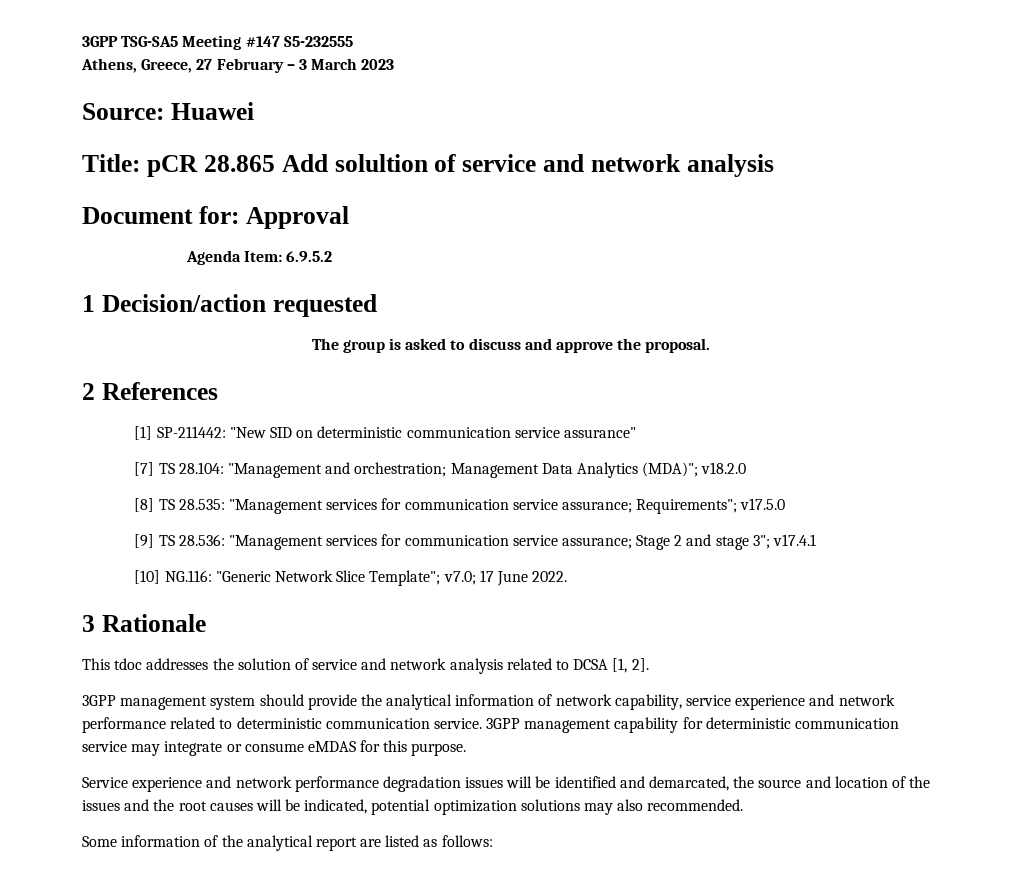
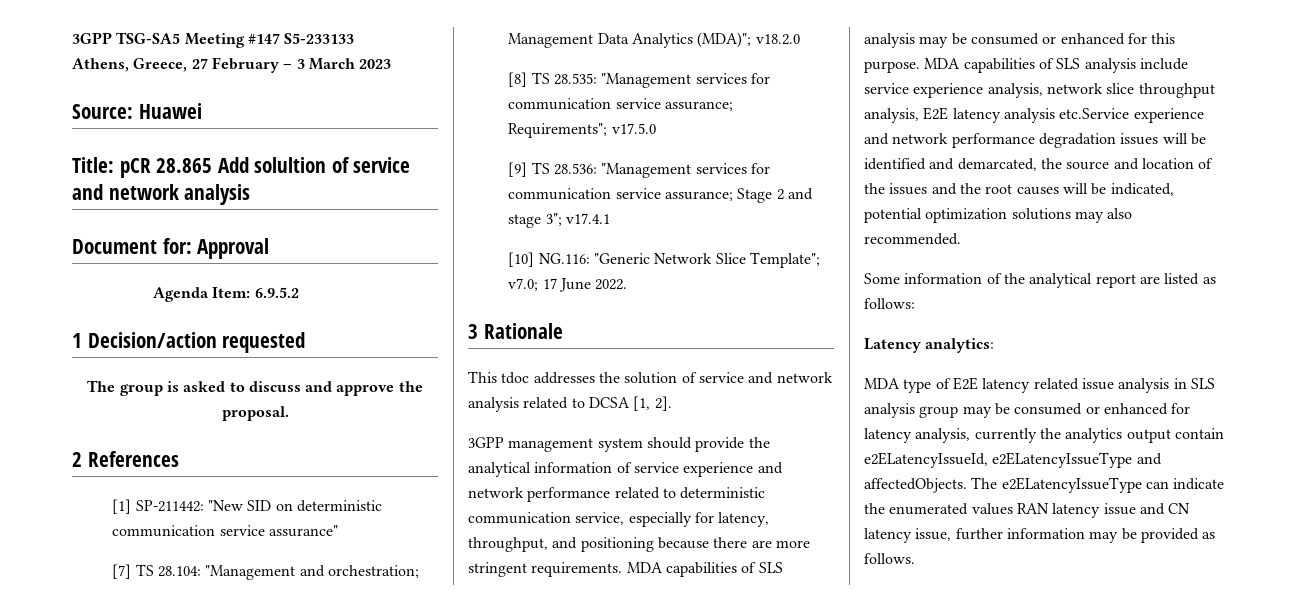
- 3GPP TSG-SA5 Meeting #147 S5-232555
+ 3GPP TSG-SA5 Meeting #147 S5-233133
- 3GPP management system should provide the analytical information of network capability, service experience and network performance related to deterministic communication service. 3GPP management capability for deterministic communication service may integrate or consume eMDAS for this purpose.
- Service experience and network performance degradation issues will be identified and demarcated, the source and location of the issues and the root causes will be indicated, potential optimization solutions may also recommended.
+ 3GPP management system should provide the analytical information of service experience and network performance related to deterministic communication service, especially for latency, throughput, and positioning because there are more stringent requirements. MDA capabilities of SLS analysis may be consumed or enhanced for this purpose. MDA capabilities of SLS analysis include service experience analysis, network slice throughput analysis, E2E latency analysis etc.Service experience and network performance degradation issues will be identified and demarcated, the source and location of the issues and the root causes will be indicated, potential optimization solutions may also recommended.
+ Latency analytics:
+ MDA type of E2E latency related issue analysis in SLS analysis group may be consumed or enhanced for latency analysis, currently the analytics output contain e2ELatencyIssueId, e2ELatencyIssueType and affectedObjects. The e2ELatencyIssueType can indicate the enumerated values RAN latency issue and CN latency issue, further information may be provided as follows.

